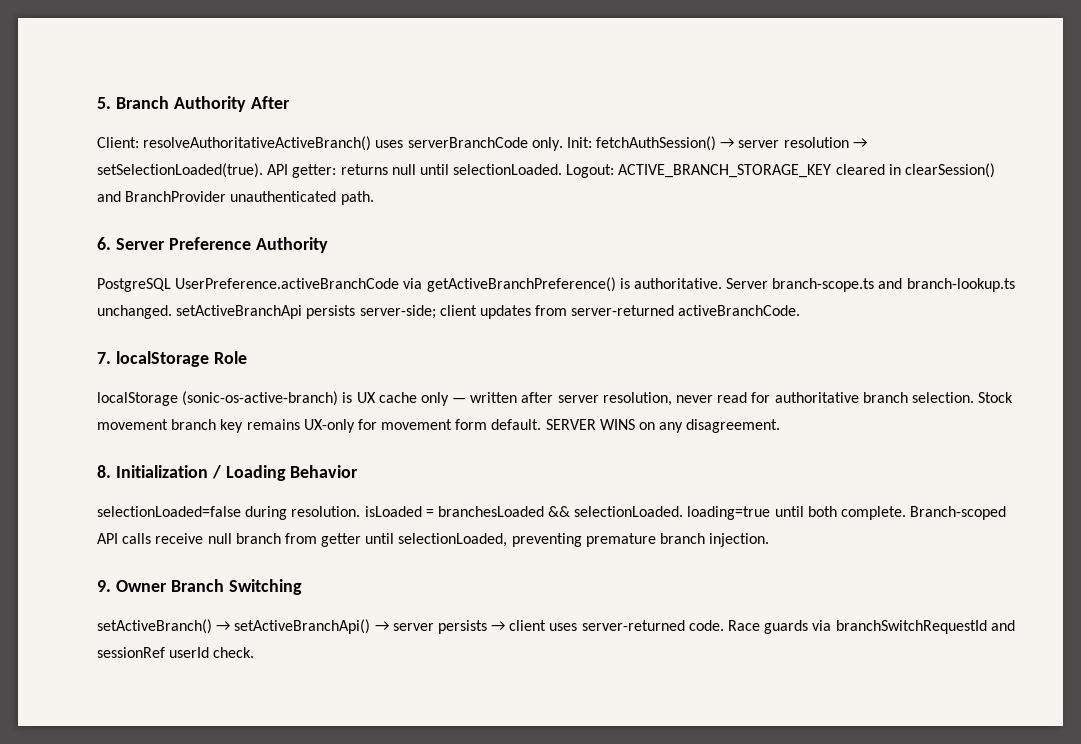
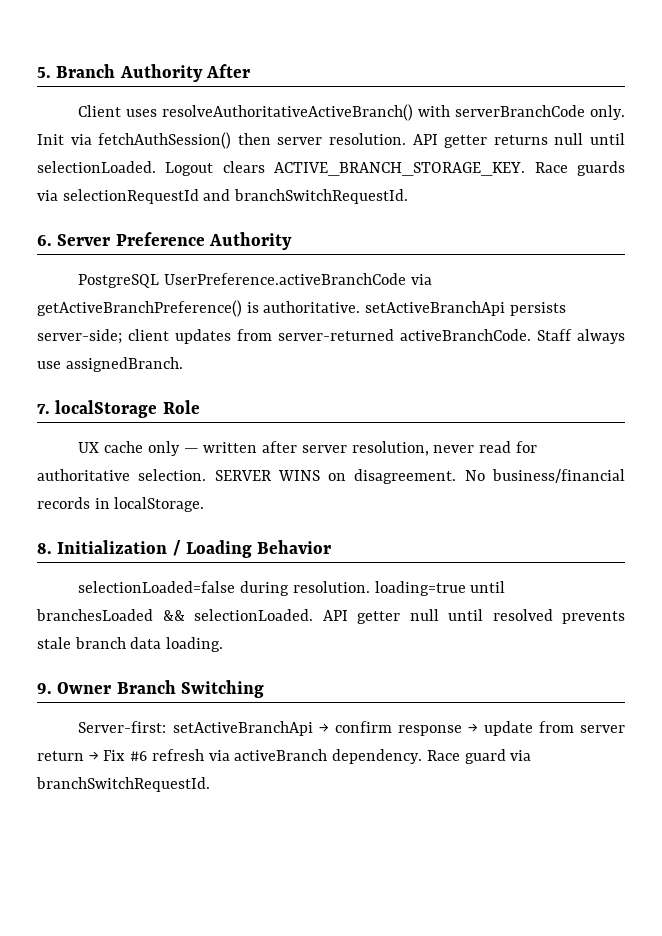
- Client: resolveAuthoritativeActiveBranch() uses serverBranchCode only. Init: fetchAuthSession() → server resolution → setSelectionLoaded(true). API getter: returns null until selectionLoaded. Logout: ACTIVE_BRANCH_STORAGE_KEY cleared in clearSession() and BranchProvider unauthenticated path.
+ Client uses resolveAuthoritativeActiveBranch() with serverBranchCode only. Init via fetchAuthSession() then server resolution. API getter returns null until selectionLoaded. Logout clears ACTIVE_BRANCH_STORAGE_KEY. Race guards via selectionRequestId and branchSwitchRequestId.
- PostgreSQL UserPreference.activeBranchCode via getActiveBranchPreference() is authoritative. Server branch-scope.ts and branch-lookup.ts unchanged. setActiveBranchApi persists server-side; client updates from server-returned activeBranchCode.
+ PostgreSQL UserPreference.activeBranchCode via getActiveBranchPreference() is authoritative. setActiveBranchApi persists server-side; client updates from server-returned activeBranchCode. Staff always use assignedBranch.
- localStorage (sonic-os-active-branch) is UX cache only — written after server resolution, never read for authoritative branch selection. Stock movement branch key remains UX-only for movement form default.
+ UX cache only — written after server resolution, never read for authoritative selection.
- SERVER WINS on any disagreement.
+ SERVER WINS on disagreement. No business/financial records in localStorage.
- selectionLoaded=false during resolution. isLoaded = branchesLoaded && selectionLoaded. loading=true until both complete. Branch-scoped API calls receive null branch from getter until selectionLoaded, preventing premature branch injection.
+ selectionLoaded=false during resolution. loading=true until branchesLoaded && selectionLoaded. API getter null until resolved prevents stale branch data loading.
  9. Owner Branch Switching
- setActiveBranch() → setActiveBranchApi() → server persists → client uses server-returned code. Race guards via branchSwitchRequestId and sessionRef userId check.
+ Server-first: setActiveBranchApi → confirm response → update from server return → Fix #6 refresh via activeBranch dependency. Race guard via branchSwitchRequestId.

